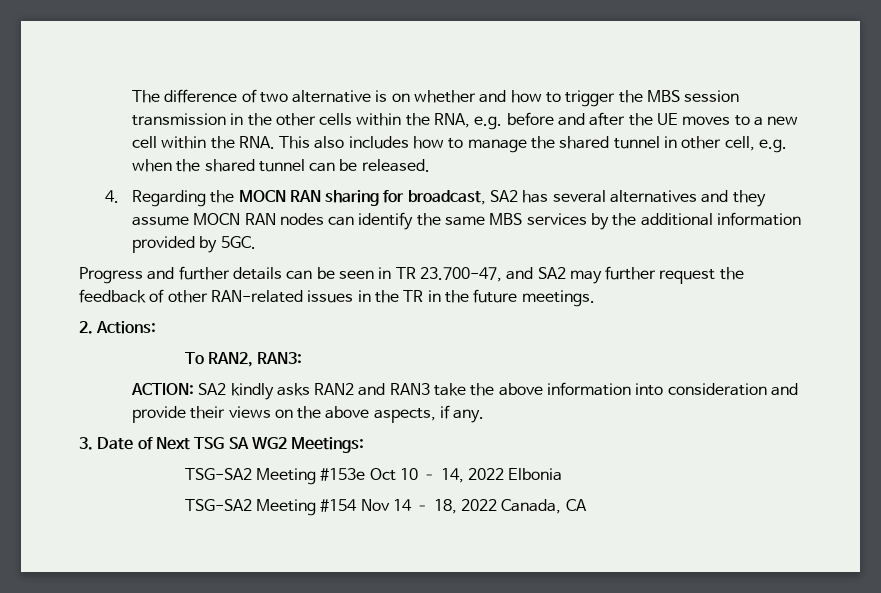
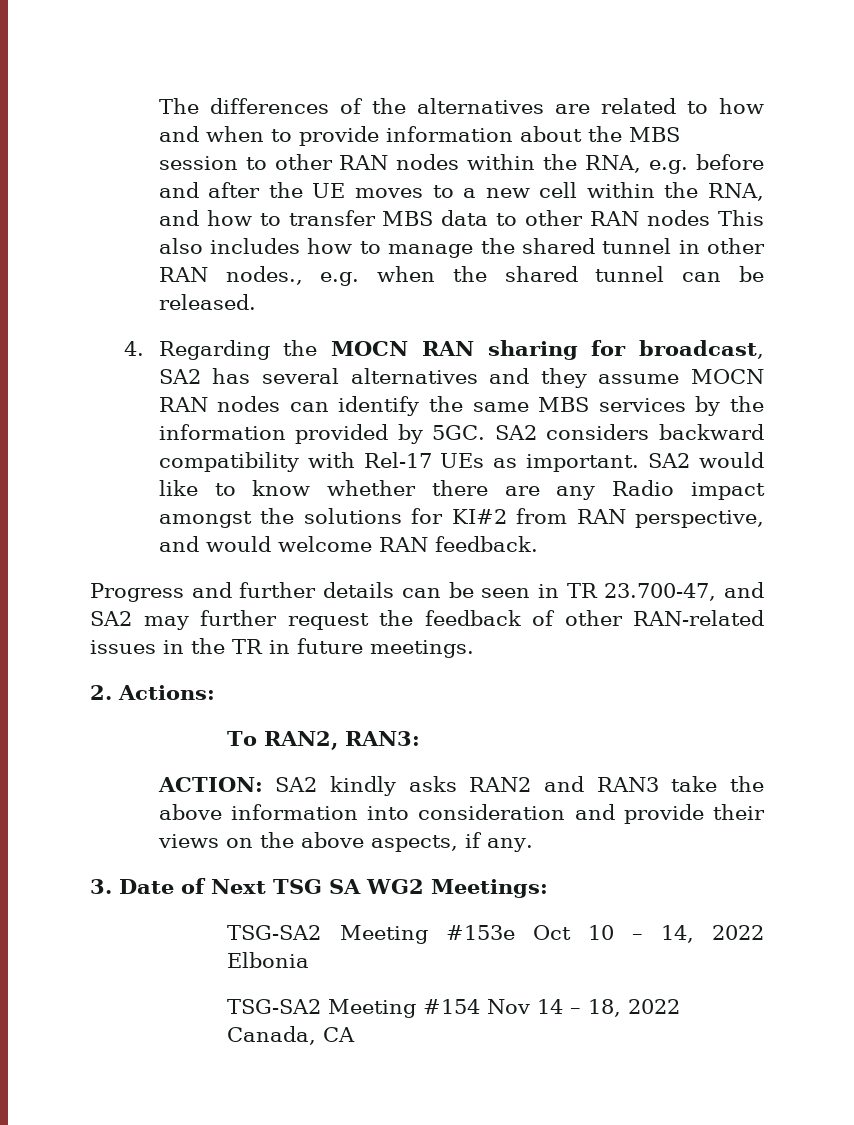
- The difference of two alternative is on whether and how to trigger the MBS session transmission in the other cells within the RNA, e.g. before and after the UE moves to a new cell within the RNA. This also includes how to manage the shared tunnel in other cell, e.g. when the shared tunnel can be released.
+ The differences of the alternatives are related to how and when to provide information about the MBS session to other RAN nodes within the RNA, e.g. before and after the UE moves to a new cell within the RNA, and how to transfer MBS data to other RAN nodes This also includes how to manage the shared tunnel in other RAN nodes., e.g. when the shared tunnel can be released.
- 4. Regarding the MOCN RAN sharing for broadcast, SA2 has several alternatives and they assume MOCN RAN nodes can identify the same MBS services by the additional information provided by 5GC.
+ 4. Regarding the MOCN RAN sharing for broadcast, SA2 has several alternatives and they assume MOCN RAN nodes can identify the same MBS services by the information provided by 5GC. SA2 considers backward compatibility with Rel-17 UEs as important. SA2 would like to know whether there are any Radio impact amongst the solutions for KI#2 from RAN perspective, and would welcome RAN feedback.
- Progress and further details can be seen in TR 23.700-47, and SA2 may further request the feedback of other RAN-related issues in the TR in the future meetings.
+ Progress and further details can be seen in TR 23.700-47, and SA2 may further request the feedback of other RAN-related issues in the TR in future meetings.

